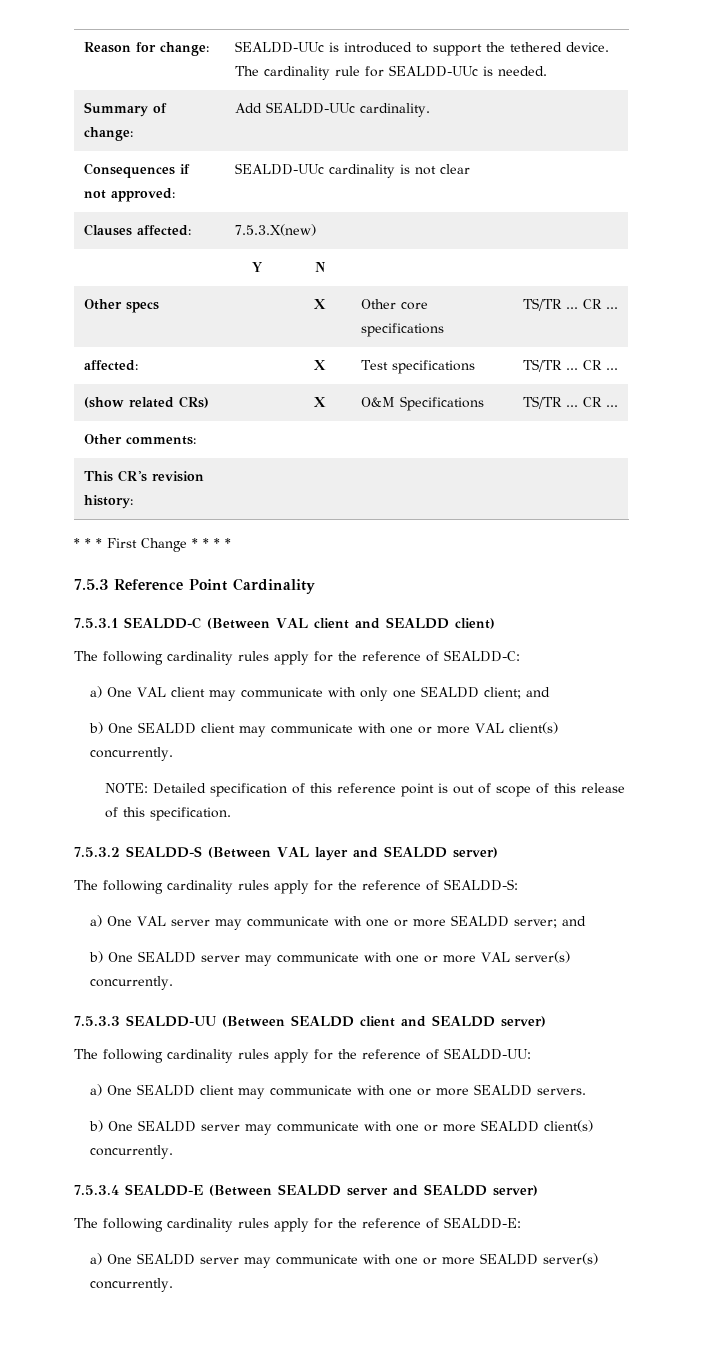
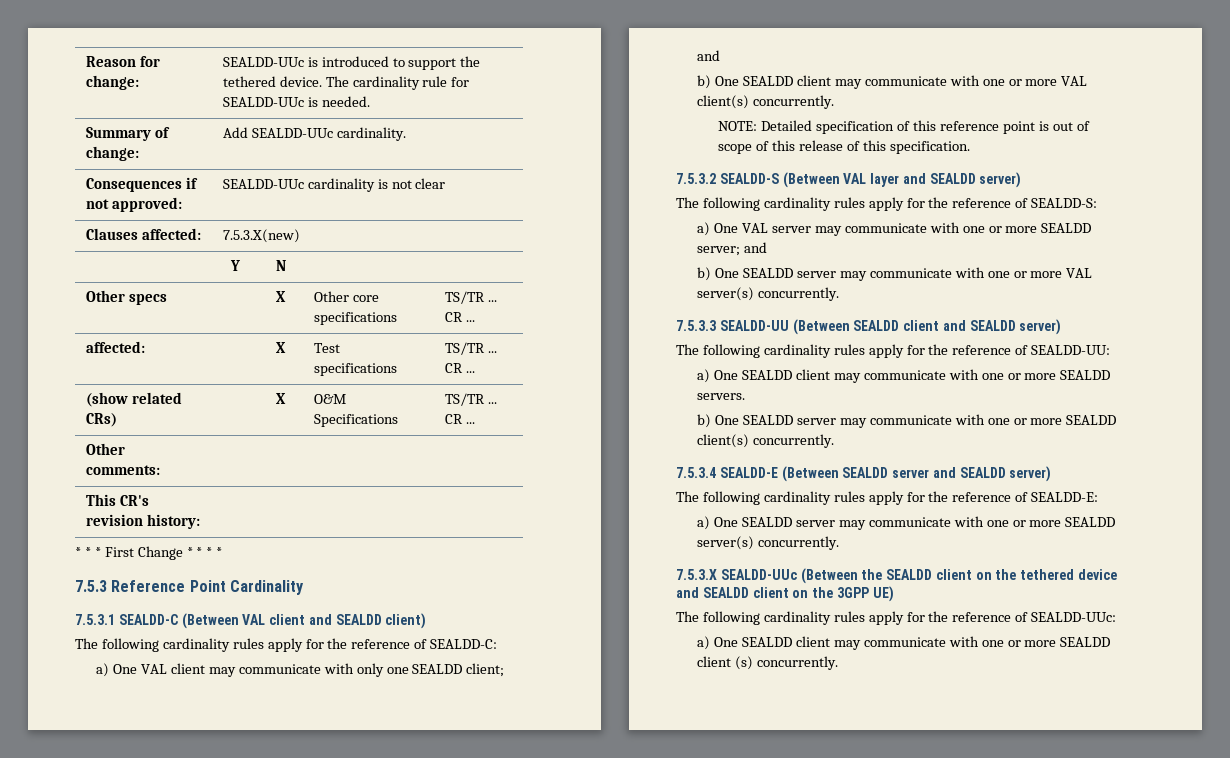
+ 7.5.3.X SEALDD-UUc (Between the SEALDD client on the tethered device and SEALDD client on the 3GPP UE)
+ The following cardinality rules apply for the reference of SEALDD-UUc:
+ a) One SEALDD client may communicate with one or more SEALDD client (s) concurrently.

